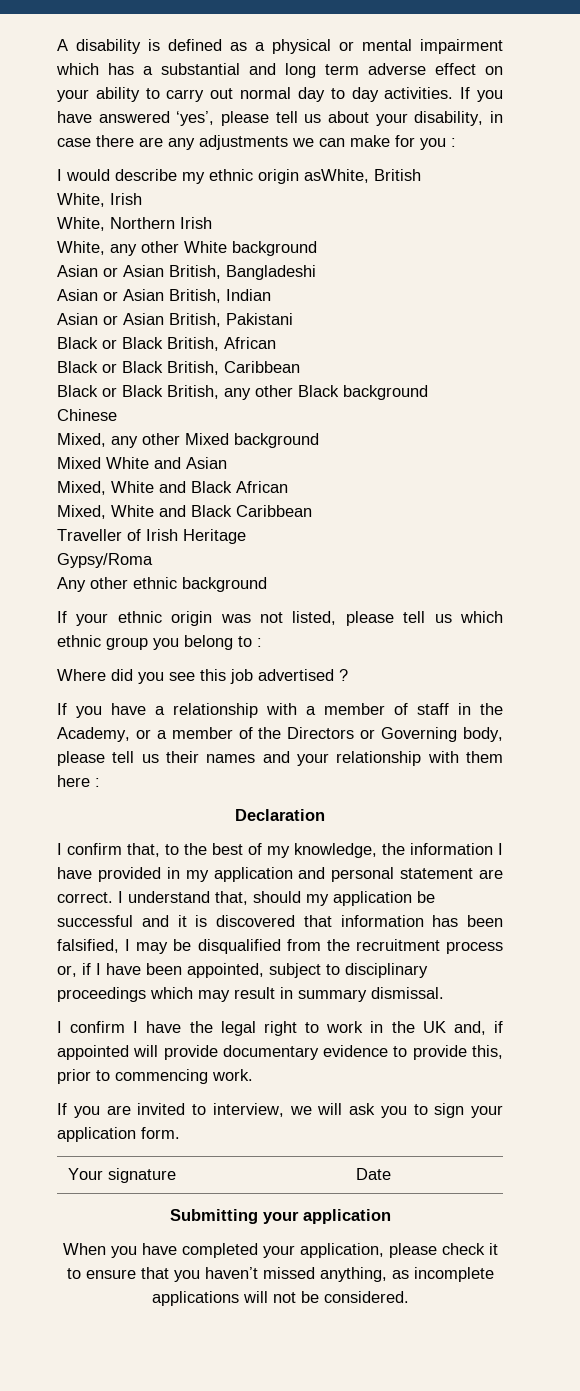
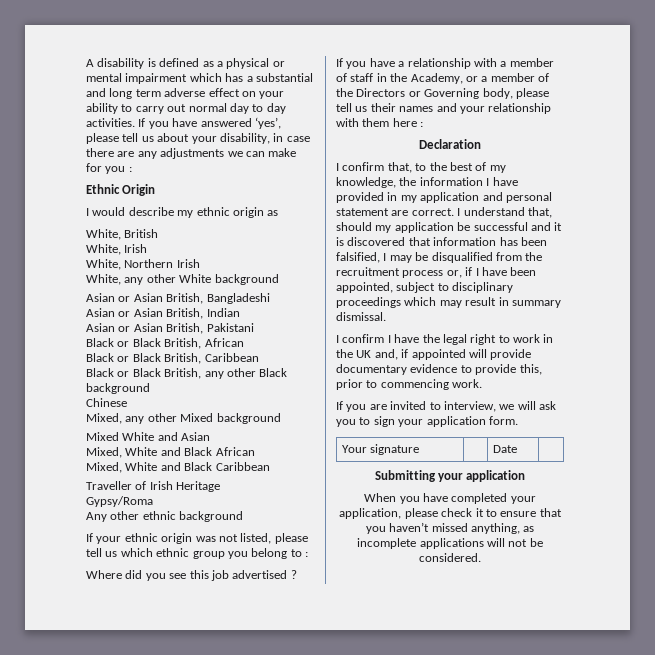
+ Ethnic Origin
- I would describe my ethnic origin asWhite, British
+ I would describe my ethnic origin as
+ White, British

